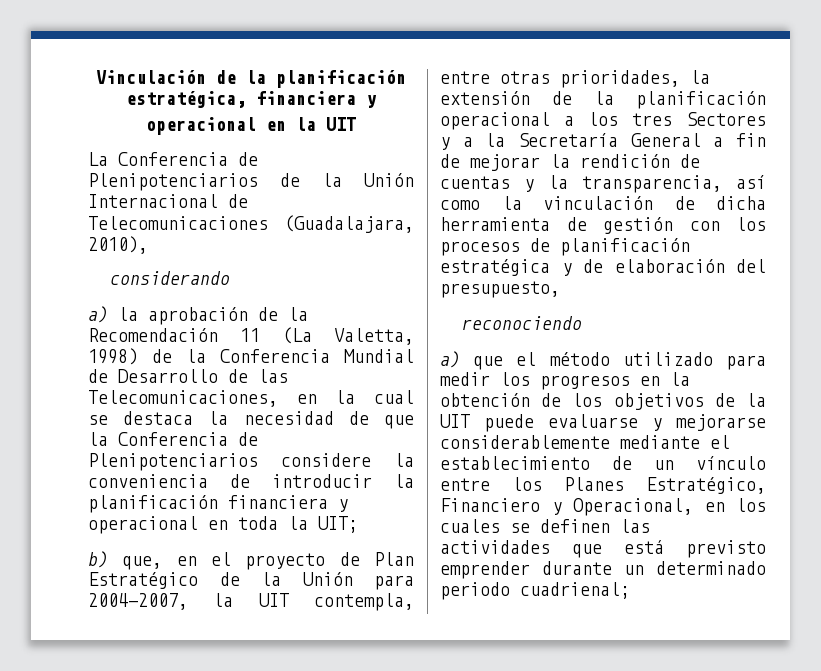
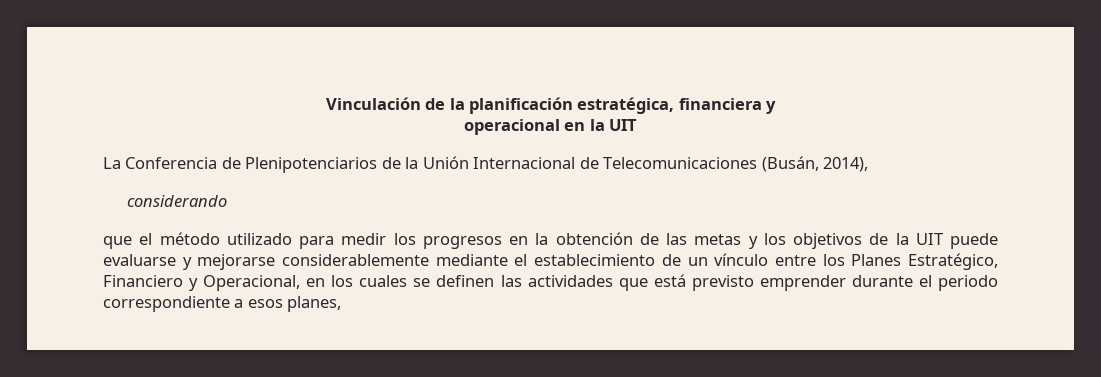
- La Conferencia de Plenipotenciarios de la Unión Internacional de Telecomunicaciones (Guadalajara, 2010),
+ La Conferencia de Plenipotenciarios de la Unión Internacional de Telecomunicaciones (Busán, 2014),
- a) la aprobación de la Recomendación 11 (La Valetta, 1998) de la Conferencia Mundial de Desarrollo de las Telecomunicaciones, en la cual se destaca la necesidad de que la Conferencia de Plenipotenciarios considere la conveniencia de introducir la planificación financiera y operacional en toda la UIT;
- b) que, en el proyecto de Plan Estratégico de la Unión para 2004-2007, la UIT contempla, entre otras prioridades, la extensión de la planificación operacional a los tres Sectores y a la Secretaría General a fin de mejorar la rendición de cuentas y la transparencia, así como la vinculación de dicha herramienta de gestión con los procesos de planificación estratégica y de elaboración del presupuesto,
- reconociendo
- a) que el método utilizado para medir los progresos en la obtención de los objetivos de la UIT puede evaluarse y mejorarse considerablemente mediante el establecimiento de un vínculo entre los Planes Estratégico, Financiero y Operacional, en los cuales se definen las actividades que está previsto emprender durante un determinado periodo cuadrienal;
+ que el método utilizado para medir los progresos en la obtención de las metas y los objetivos de la UIT puede evaluarse y mejorarse considerablemente mediante el establecimiento de un vínculo entre los Planes Estratégico, Financiero y Operacional, en los cuales se definen las actividades que está previsto emprender durante el periodo correspondiente a esos planes,

